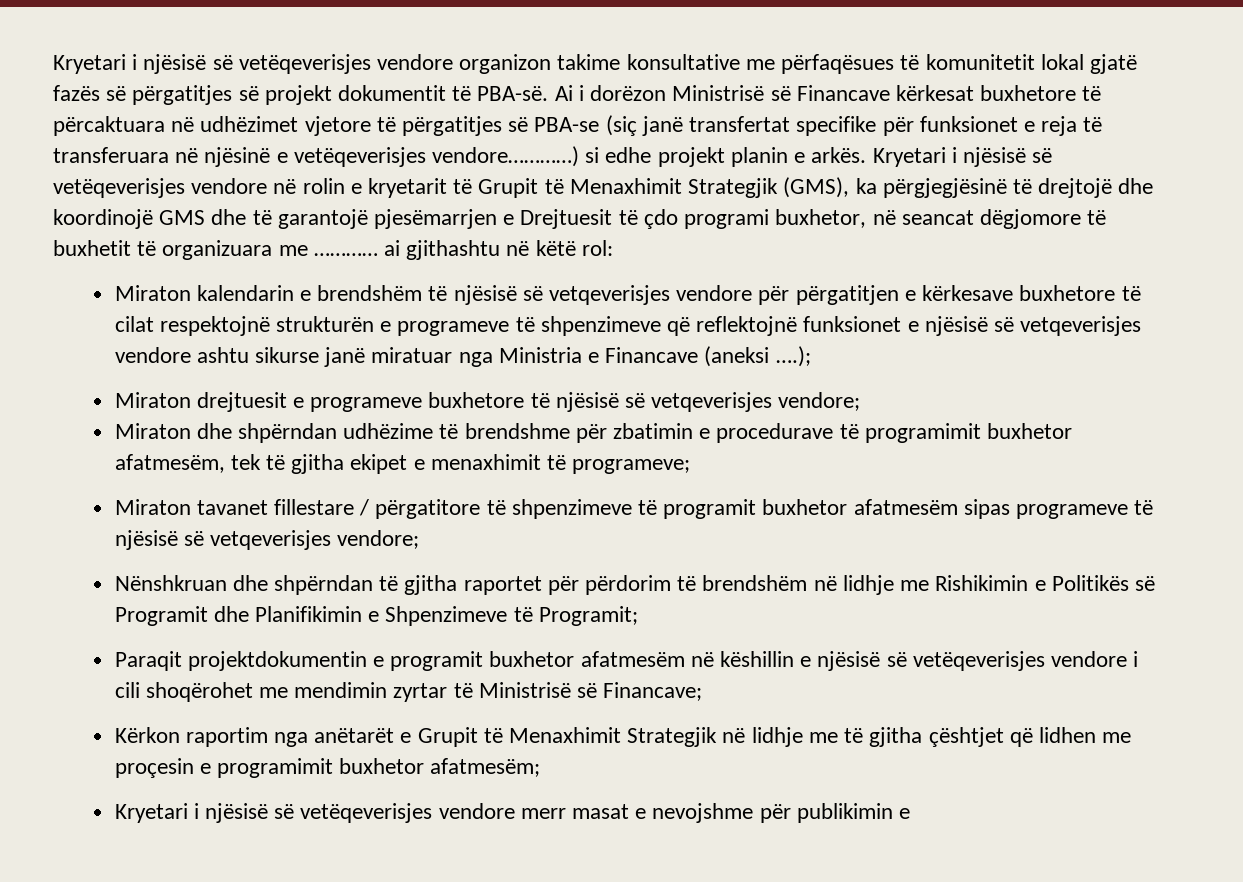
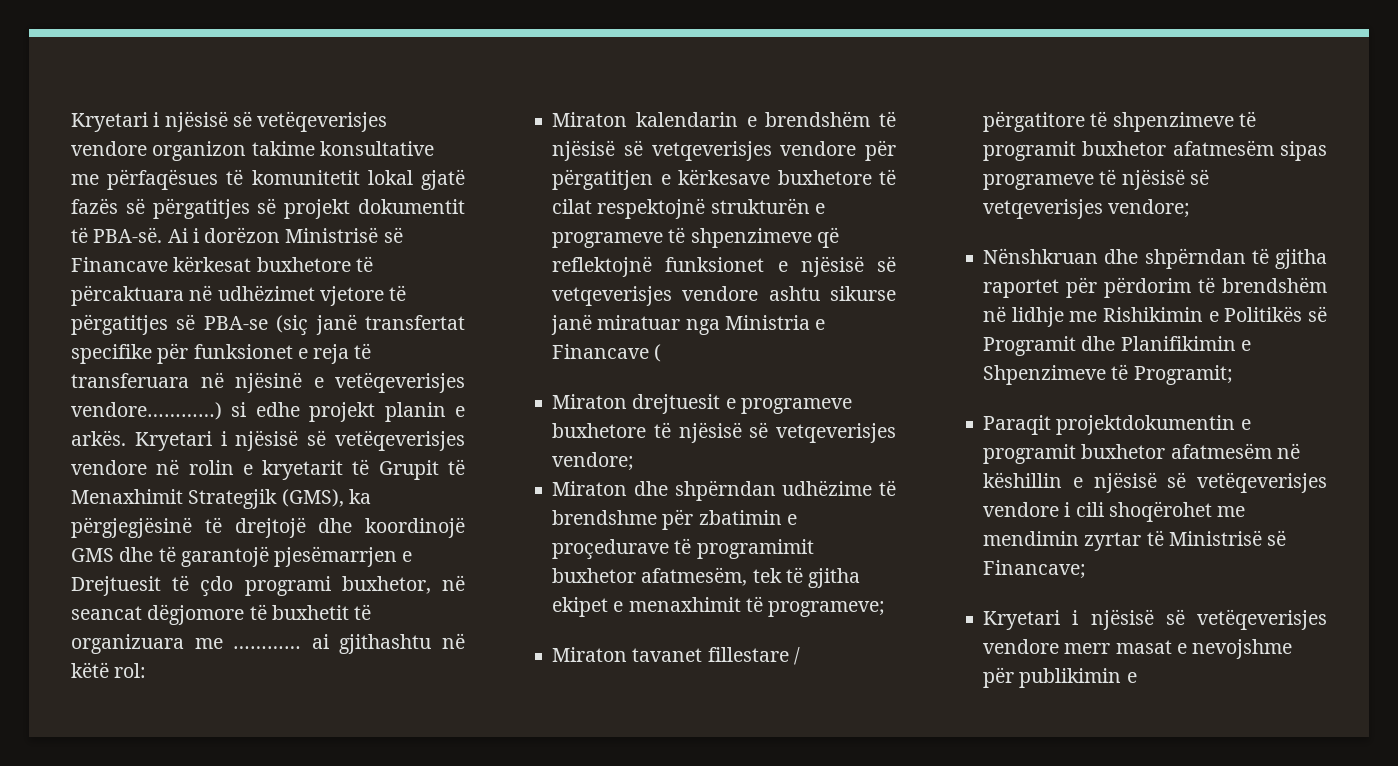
- Miraton kalendarin e brendshëm të njësisë së vetqeverisjes vendore për përgatitjen e kërkesave buxhetore të cilat respektojnë strukturën e programeve të shpenzimeve që reflektojnë funksionet e njësisë së vetqeverisjes vendore ashtu sikurse janë miratuar nga Ministria e Financave (aneksi ….);
+ Miraton kalendarin e brendshëm të njësisë së vetqeverisjes vendore për përgatitjen e kërkesave buxhetore të cilat respektojnë strukturën e programeve të shpenzimeve që reflektojnë funksionet e njësisë së vetqeverisjes vendore ashtu sikurse janë miratuar nga Ministria e Financave (
- Miraton dhe shpërndan udhëzime të brendshme për zbatimin e procedurave të programimit buxhetor afatmesëm, tek të gjitha ekipet e menaxhimit të programeve;
+ Miraton dhe shpërndan udhëzime të brendshme për zbatimin e proçedurave të programimit buxhetor afatmesëm, tek të gjitha ekipet e menaxhimit të programeve;
- Kërkon raportim nga anëtarët e Grupit të Menaxhimit Strategjik në lidhje me të gjitha çështjet që lidhen me proçesin e programimit buxhetor afatmesëm;

